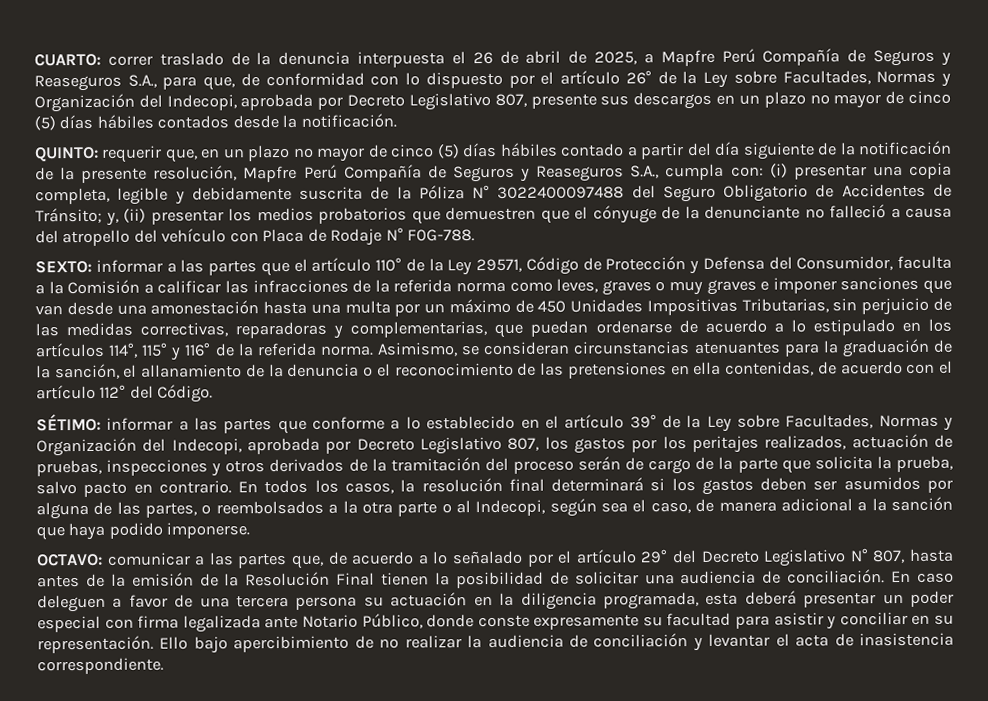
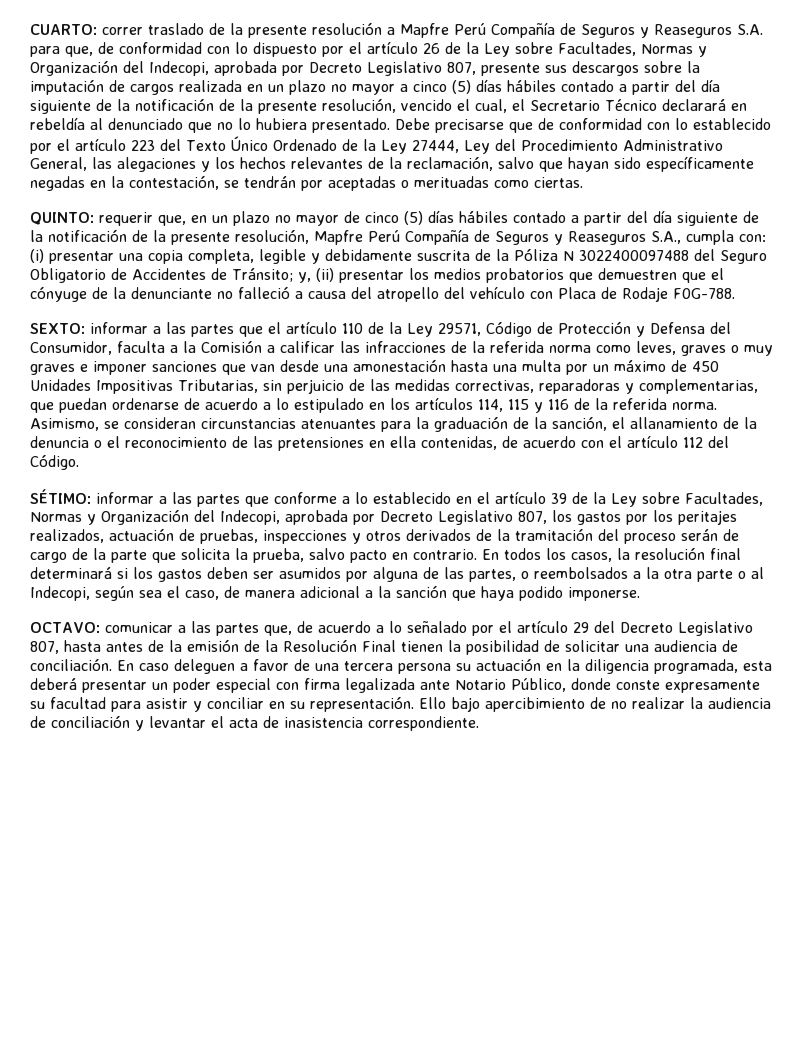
- CUARTO: correr traslado de la denuncia interpuesta el 26 de abril de 2025, a Mapfre Perú Compañía de Seguros y Reaseguros S.A., para que, de conformidad con lo dispuesto por el artículo 26° de la Ley sobre Facultades, Normas y Organización del Indecopi, aprobada por Decreto Legislativo 807, presente sus descargos en un plazo no mayor de cinco (5) días hábiles contados desde la notificación.
+ CUARTO: correr traslado de la presente resolución a Mapfre Perú Compañía de Seguros y Reaseguros S.A. para que, de conformidad con lo dispuesto por el artículo 26 de la Ley sobre Facultades, Normas y Organización del Indecopi, aprobada por Decreto Legislativo 807, presente sus descargos sobre la imputación de cargos realizada en un plazo no mayor a cinco (5) días hábiles contado a partir del día siguiente de la notificación de la presente resolución, vencido el cual, el Secretario Técnico declarará en rebeldía al denunciado que no lo hubiera presentado. Debe precisarse que de conformidad con lo establecido por el artículo 223 del Texto Único Ordenado de la Ley 27444, Ley del Procedimiento Administrativo General, las alegaciones y los hechos relevantes de la reclamación, salvo que hayan sido específicamente negadas en la contestación, se tendrán por aceptadas o merituadas como ciertas.
- (i) presentar una copia completa, legible y debidamente suscrita de la Póliza N° 3022400097488 del Seguro Obligatorio de Accidentes de Tránsito;
+ (i) presentar una copia completa, legible y debidamente suscrita de la Póliza N 3022400097488 del Seguro Obligatorio de Accidentes de Tránsito;
- y, (ii) presentar los medios probatorios que demuestren que el cónyuge de la denunciante no falleció a causa del atropello del vehículo con Placa de Rodaje N° F0G-788.
+ y, (ii) presentar los medios probatorios que demuestren que el cónyuge de la denunciante no falleció a causa del atropello del vehículo con Placa de Rodaje F0G-788.
- informar a las partes que el artículo 110° de la Ley 29571, Código de Protección y Defensa del Consumidor, faculta a la Comisión a calificar las infracciones de la referida norma como leves, graves o muy graves e imponer sanciones que van desde una amonestación hasta una multa por un máximo de 450 Unidades Impositivas Tributarias, sin perjuicio de las medidas correctivas, reparadoras y complementarias, que puedan ordenarse de acuerdo a lo estipulado en los artículos 114°, 115° y 116° de la referida norma.
+ informar a las partes que el artículo 110 de la Ley 29571, Código de Protección y Defensa del Consumidor, faculta a la Comisión a calificar las infracciones de la referida norma como leves, graves o muy graves e imponer sanciones que van desde una amonestación hasta una multa por un máximo de 450 Unidades Impositivas Tributarias, sin perjuicio de las medidas correctivas, reparadoras y complementarias, que puedan ordenarse de acuerdo a lo estipulado en los artículos 114, 115 y 116 de la referida norma.
- Asimismo, se consideran circunstancias atenuantes para la graduación de la sanción, el allanamiento de la denuncia o el reconocimiento de las pretensiones en ella contenidas, de acuerdo con el artículo 112° del Código.
+ Asimismo, se consideran circunstancias atenuantes para la graduación de la sanción, el allanamiento de la denuncia o el reconocimiento de las pretensiones en ella contenidas, de acuerdo con el artículo 112 del Código.
- SÉTIMO: informar a las partes que conforme a lo establecido en el artículo 39° de la Ley sobre Facultades, Normas y Organización del Indecopi, aprobada por Decreto Legislativo 807, los gastos por los peritajes realizados, actuación de pruebas, inspecciones y otros derivados de la tramitación del proceso serán de cargo de la parte que solicita la prueba, salvo pacto en contrario.
+ SÉTIMO: informar a las partes que conforme a lo establecido en el artículo 39 de la Ley sobre Facultades, Normas y Organización del Indecopi, aprobada por Decreto Legislativo 807, los gastos por los peritajes realizados, actuación de pruebas, inspecciones y otros derivados de la tramitación del proceso serán de cargo de la parte que solicita la prueba, salvo pacto en contrario.
- OCTAVO: comunicar a las partes que, de acuerdo a lo señalado por el artículo 29° del Decreto Legislativo N° 807, hasta antes de la emisión de la Resolución Final tienen la posibilidad de solicitar una audiencia de conciliación.
+ OCTAVO: comunicar a las partes que, de acuerdo a lo señalado por el artículo 29 del Decreto Legislativo 807, hasta antes de la emisión de la Resolución Final tienen la posibilidad de solicitar una audiencia de conciliación.

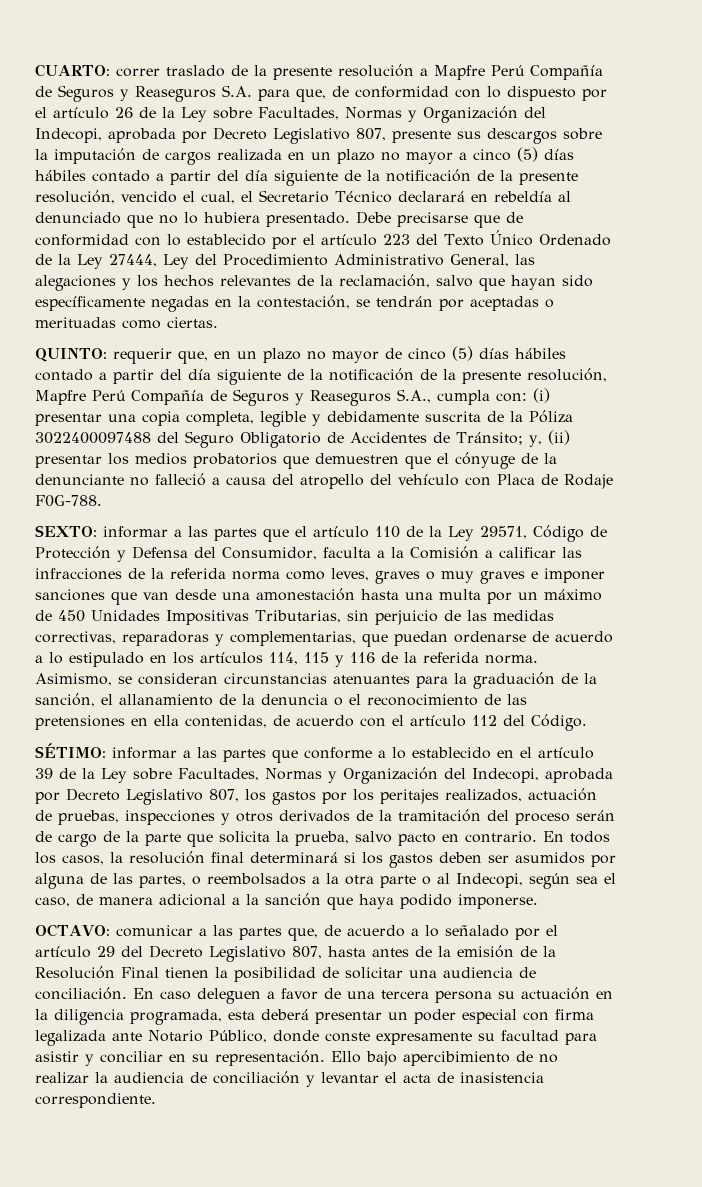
- (i) presentar una copia completa, legible y debidamente suscrita de la Póliza N 3022400097488 del Seguro Obligatorio de Accidentes de Tránsito;
+ (i) presentar una copia completa, legible y debidamente suscrita de la Póliza 3022400097488 del Seguro Obligatorio de Accidentes de Tránsito;

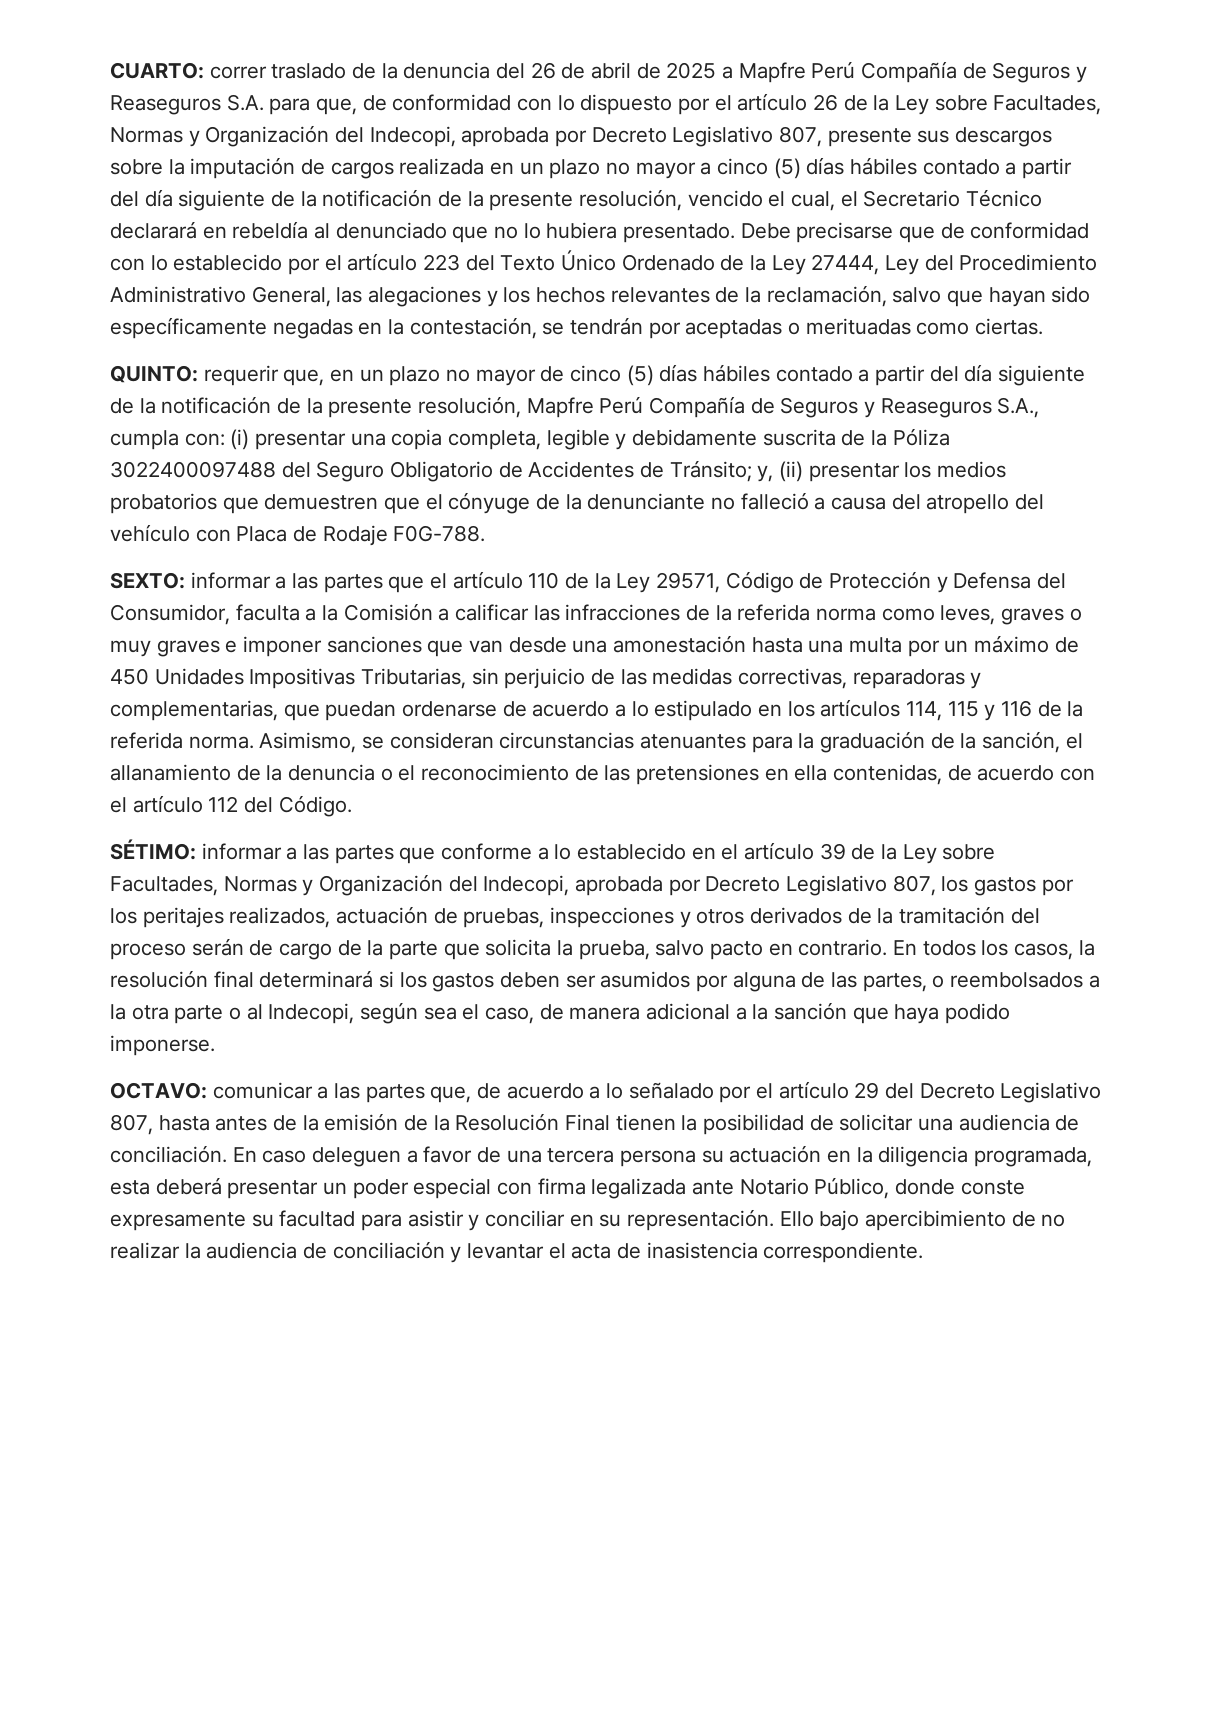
- correr traslado de la presente resolución a Mapfre Perú Compañía de Seguros y Reaseguros S.A. para que, de conformidad con lo dispuesto por el artículo 26 de la Ley sobre Facultades, Normas y Organización del Indecopi, aprobada por Decreto Legislativo 807, presente sus descargos sobre la imputación de cargos realizada en un plazo no mayor a cinco (5) días hábiles contado a partir del día siguiente de la notificación de la presente resolución, vencido el cual, el Secretario Técnico declarará en rebeldía al denunciado que no lo hubiera presentado.
+ correr traslado de la denuncia del 26 de abril de 2025 a Mapfre Perú Compañía de Seguros y Reaseguros S.A. para que, de conformidad con lo dispuesto por el artículo 26 de la Ley sobre Facultades, Normas y Organización del Indecopi, aprobada por Decreto Legislativo 807, presente sus descargos sobre la imputación de cargos realizada en un plazo no mayor a cinco (5) días hábiles contado a partir del día siguiente de la notificación de la presente resolución, vencido el cual, el Secretario Técnico declarará en rebeldía al denunciado que no lo hubiera presentado.

